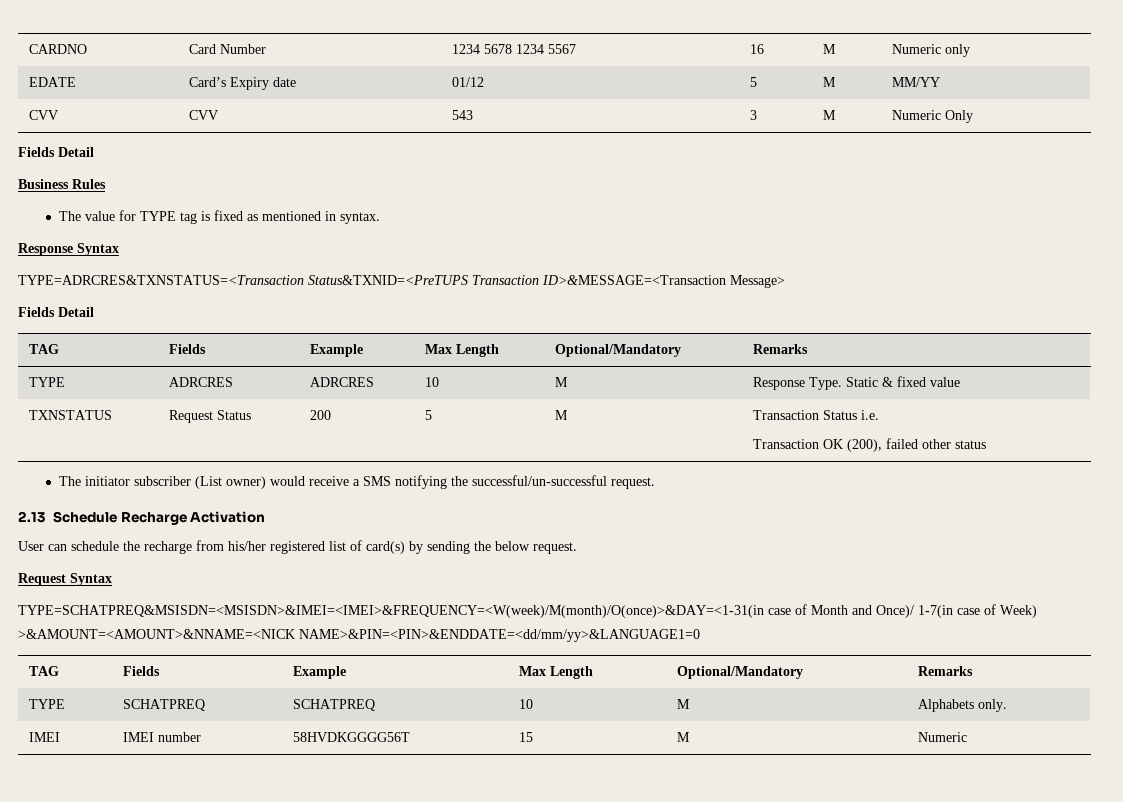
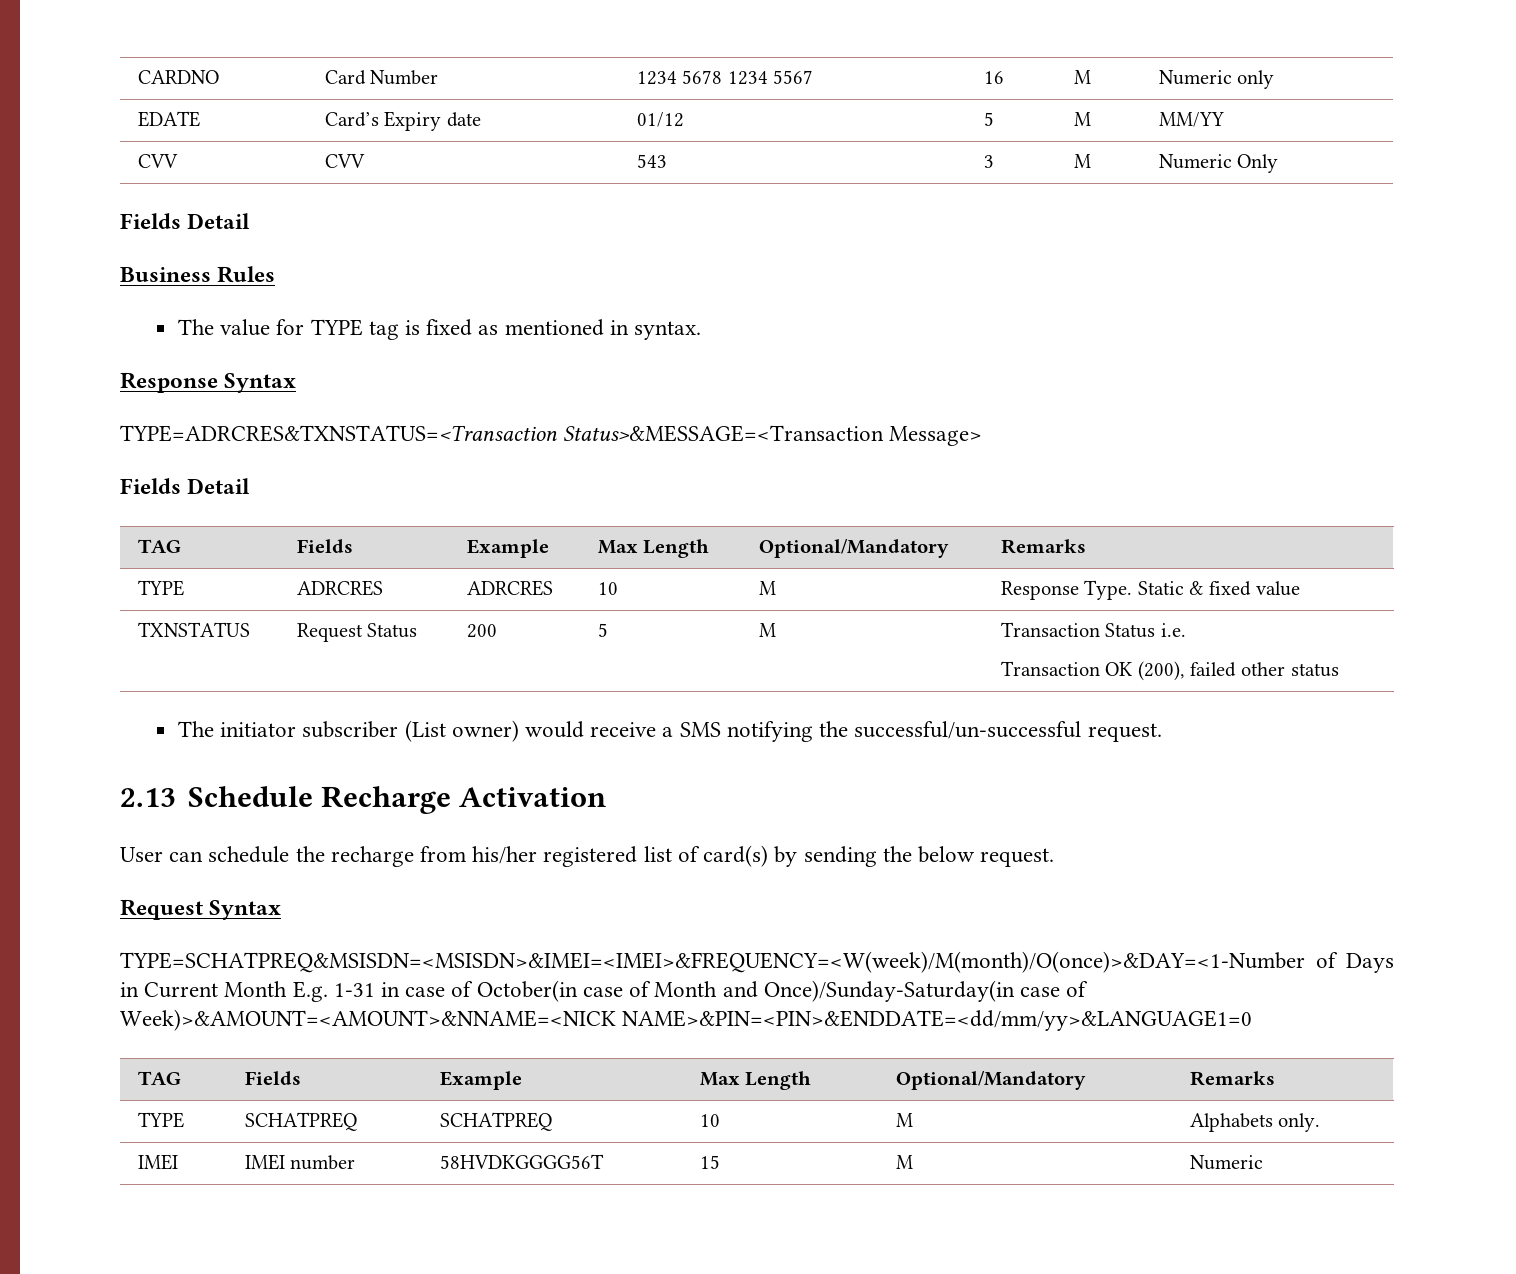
- TYPE=ADRCRES&TXNSTATUS=<Transaction Status&TXNID=<PreTUPS Transaction ID>&MESSAGE=<Transaction Message>
+ TYPE=ADRCRES&TXNSTATUS=<Transaction Status>&MESSAGE=<Transaction Message>
- TYPE=SCHATPREQ&MSISDN=<MSISDN>&IMEI=<IMEI>&FREQUENCY=<W(week)/M(month)/O(once)>&DAY=<1-31(in case of Month and Once)/ 1-7(in case of Week) >&AMOUNT=<AMOUNT>&NNAME=<NICK NAME>&PIN=<PIN>&ENDDATE=<dd/mm/yy>&LANGUAGE1=0
+ TYPE=SCHATPREQ&MSISDN=<MSISDN>&IMEI=<IMEI>&FREQUENCY=<W(week)/M(month)/O(once)>&DAY=<1-Number of Days in Current Month E.g. 1-31 in case of October(in case of Month and Once)/Sunday-Saturday(in case of Week)>&AMOUNT=<AMOUNT>&NNAME=<NICK NAME>&PIN=<PIN>&ENDDATE=<dd/mm/yy>&LANGUAGE1=0

